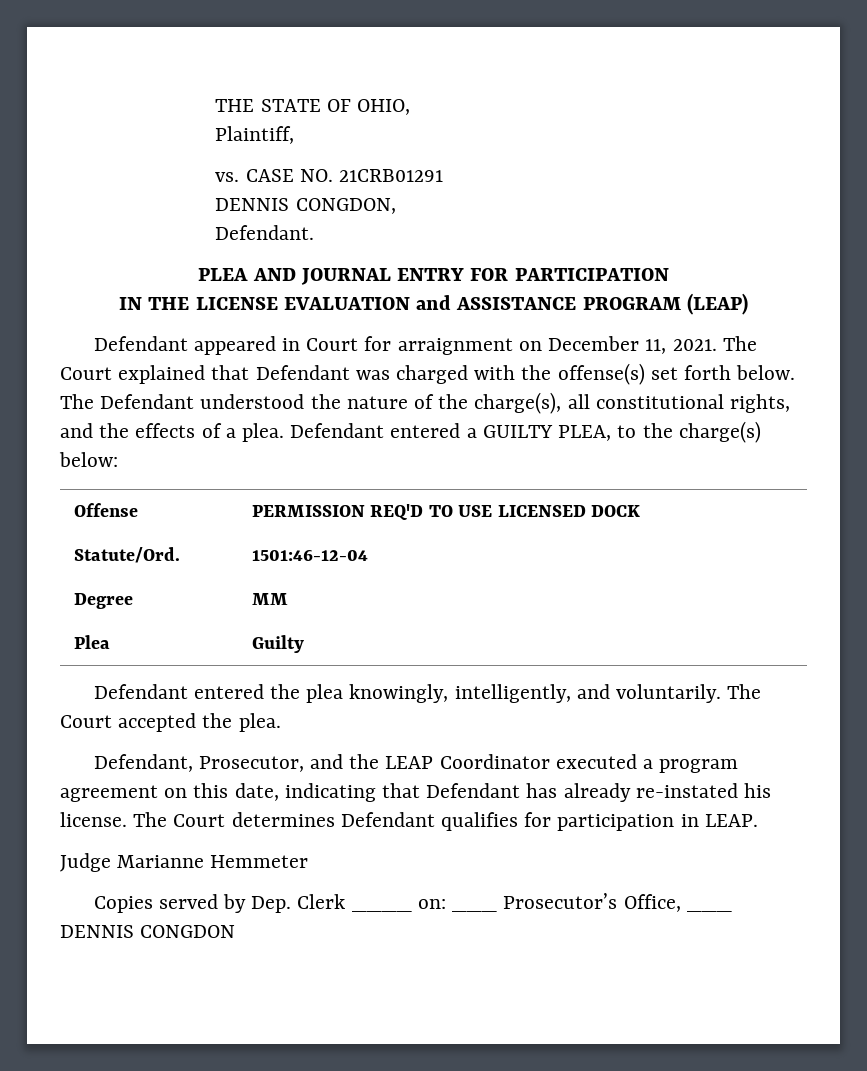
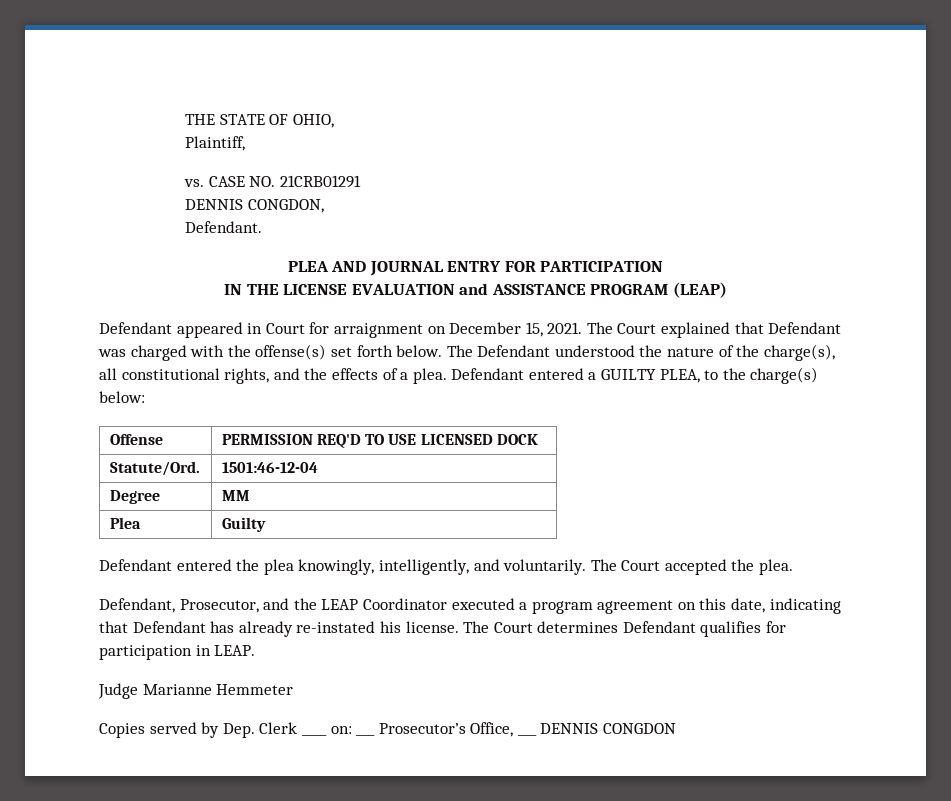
- Defendant appeared in Court for arraignment on December 11, 2021.
+ Defendant appeared in Court for arraignment on December 15, 2021.

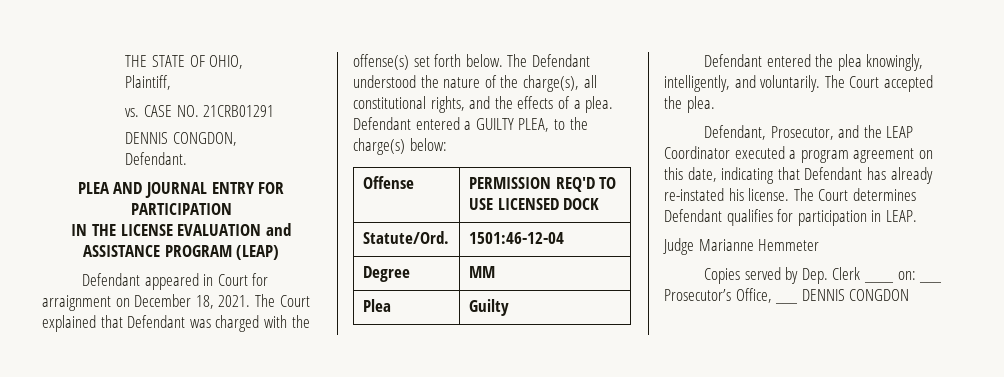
- Defendant appeared in Court for arraignment on December 15, 2021.
+ Defendant appeared in Court for arraignment on December 18, 2021.

